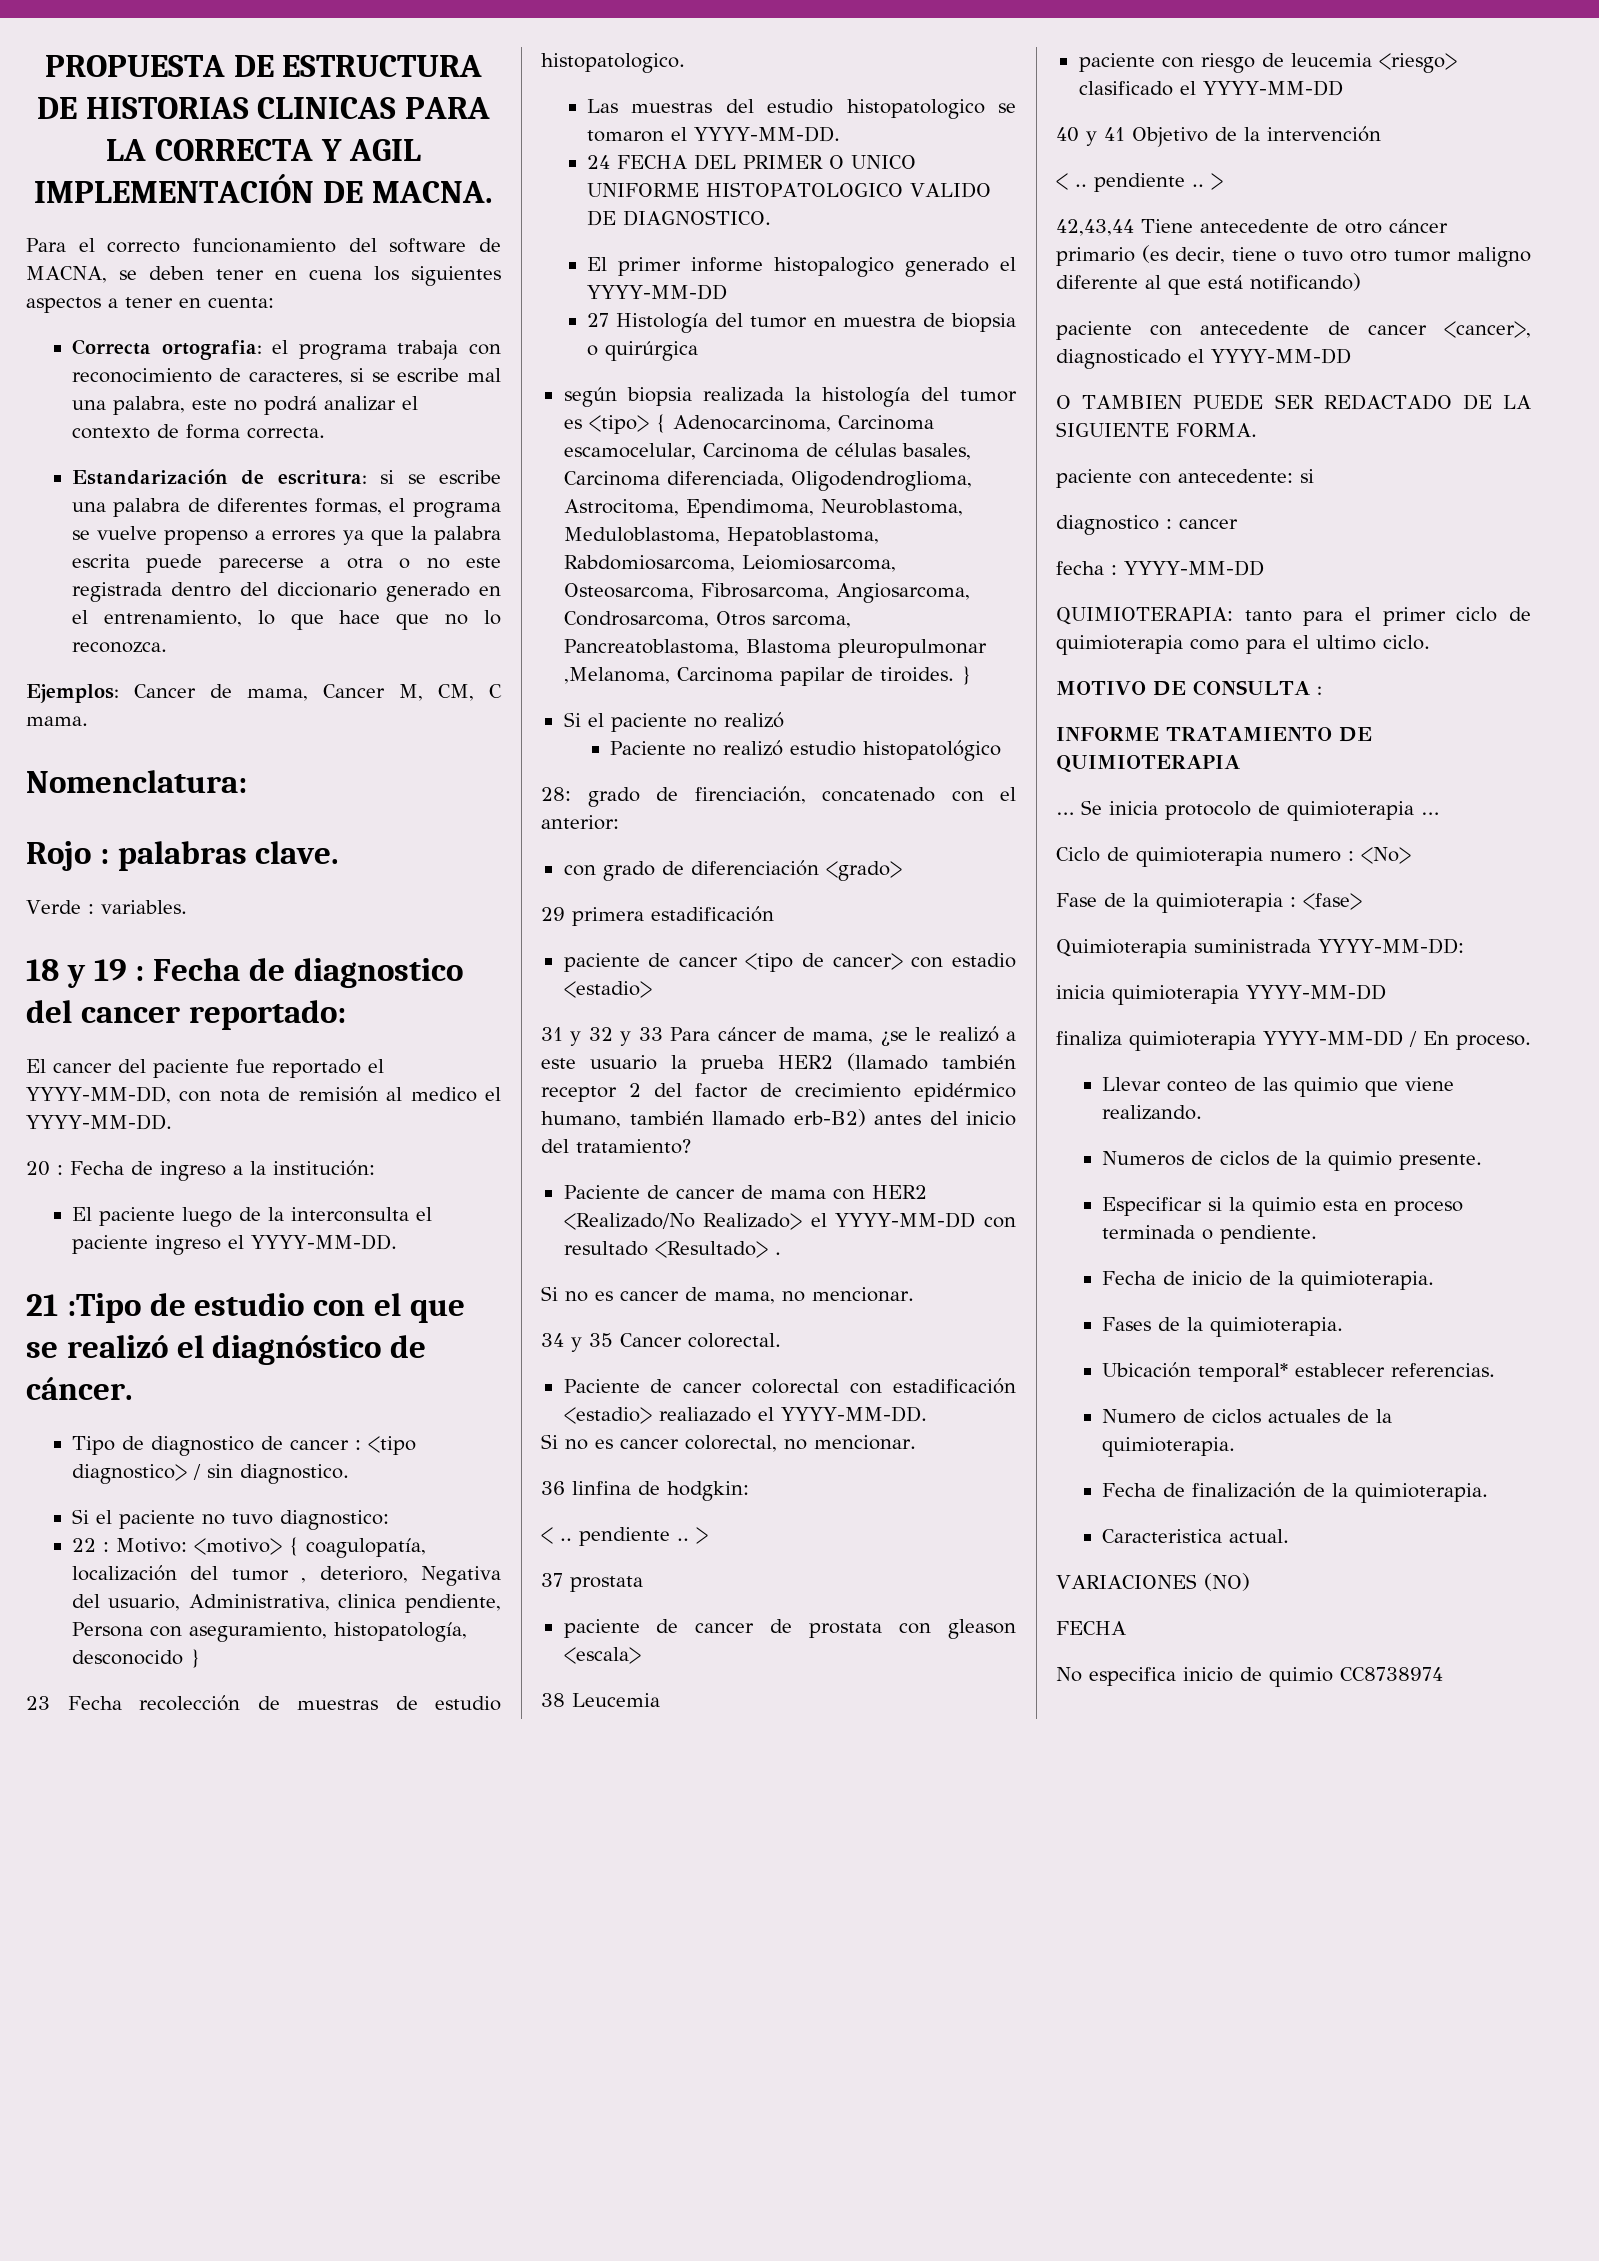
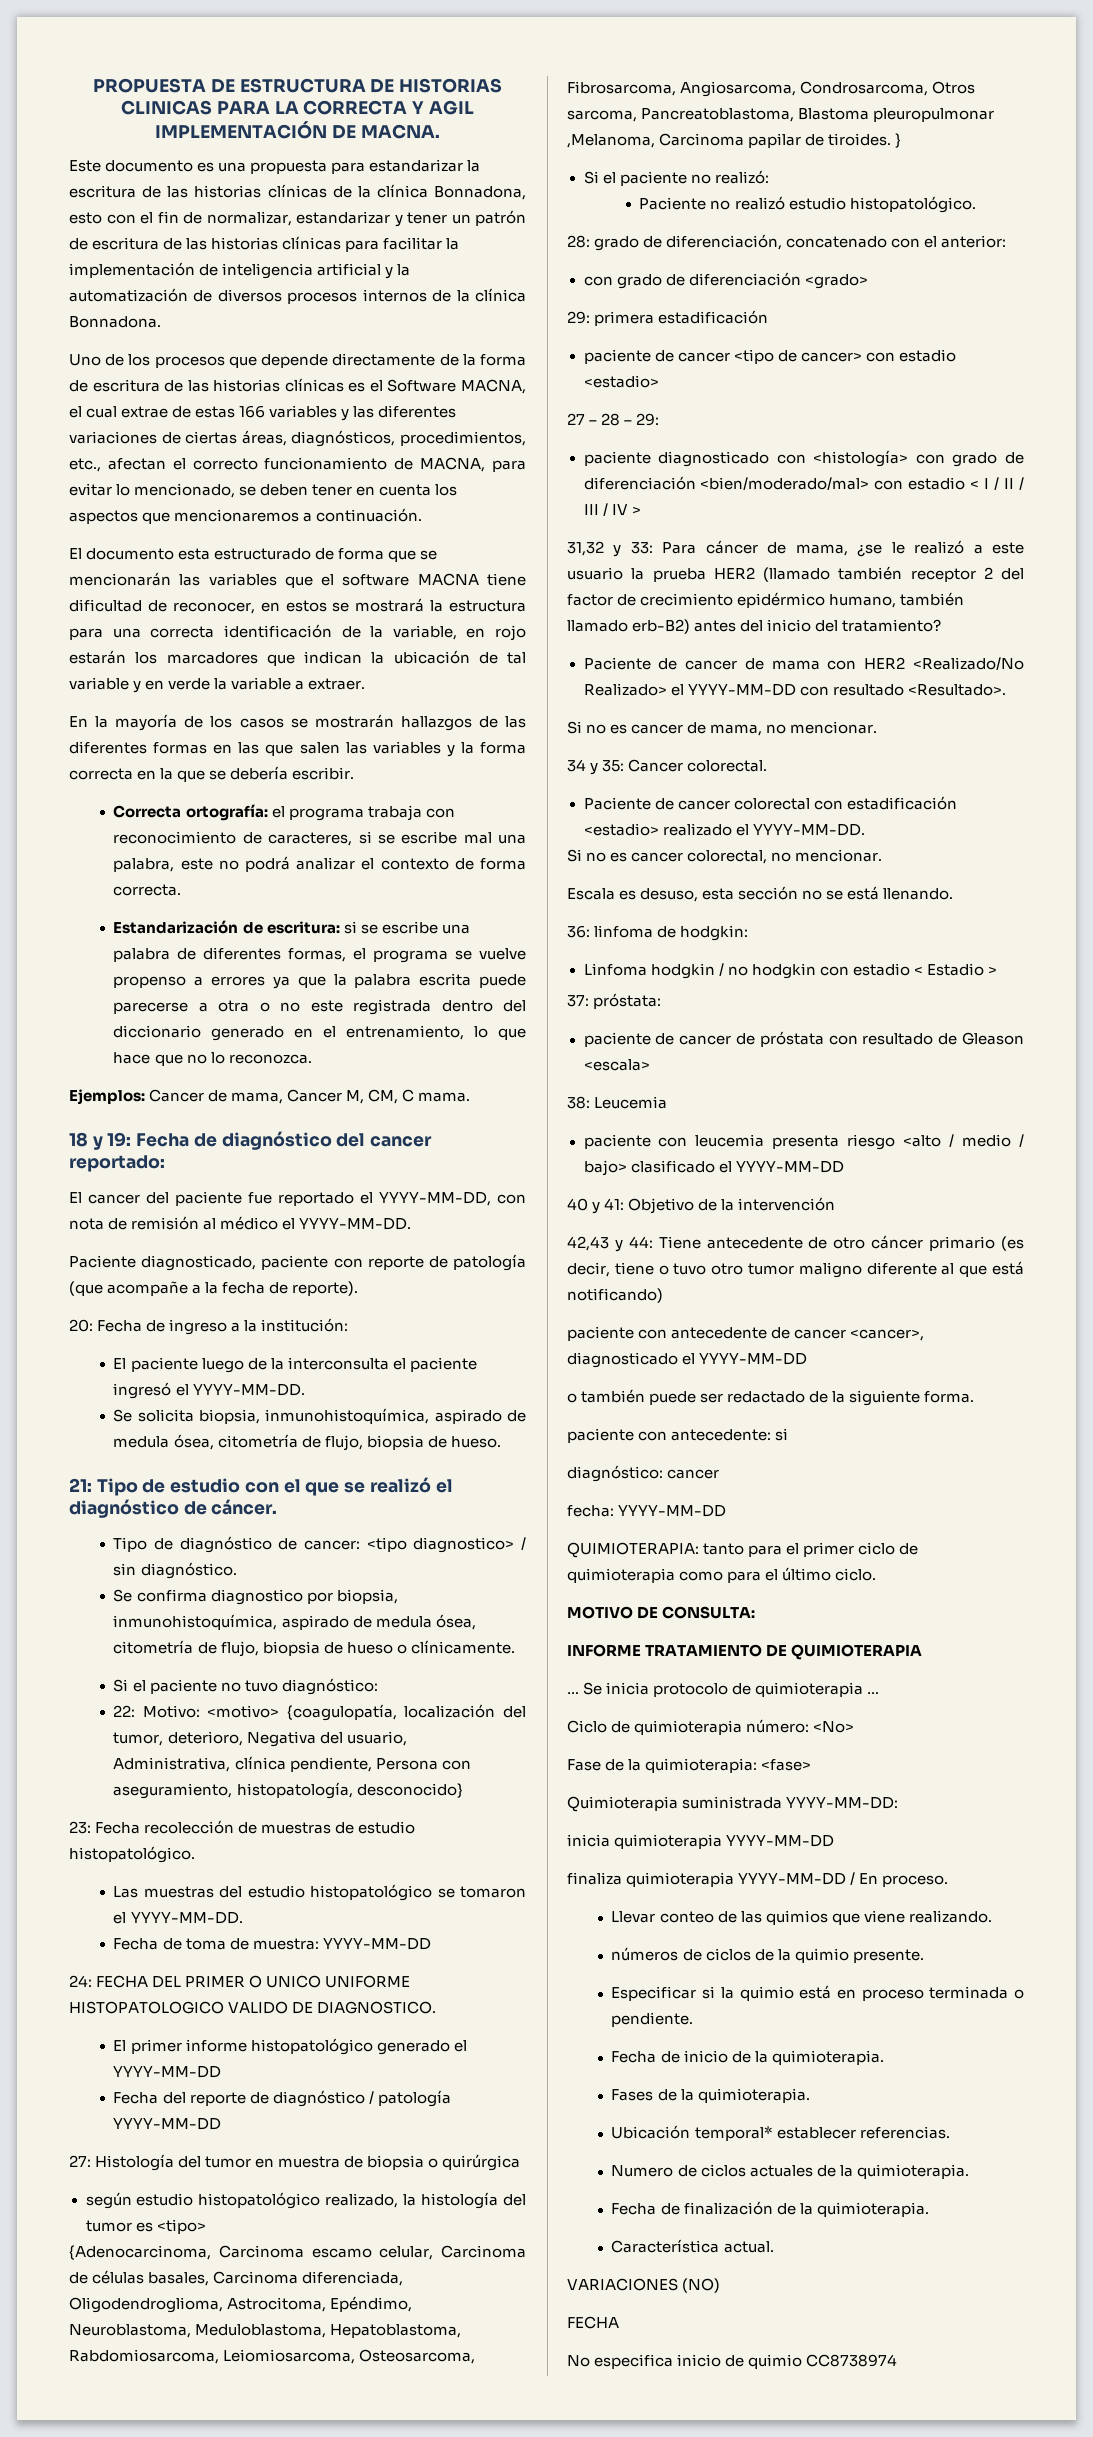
- Para el correcto funcionamiento del software de MACNA, se deben tener en cuena los siguientes aspectos a tener en cuenta:
+ Este documento es una propuesta para estandarizar la escritura de las historias clínicas de la clínica Bonnadona, esto con el fin de normalizar, estandarizar y tener un patrón de escritura de las historias clínicas para facilitar la implementación de inteligencia artificial y la automatización de diversos procesos internos de la clínica Bonnadona.
+ Uno de los procesos que depende directamente de la forma de escritura de las historias clínicas es el Software MACNA, el cual extrae de estas 166 variables y las diferentes variaciones de ciertas áreas, diagnósticos, procedimientos, etc., afectan el correcto funcionamiento de MACNA, para evitar lo mencionado, se deben tener en cuenta los aspectos que mencionaremos a continuación.
+ El documento esta estructurado de forma que se mencionarán las variables que el software MACNA tiene dificultad de reconocer, en estos se mostrará la estructura para una correcta identificación de la variable, en rojo estarán los marcadores que indican la ubicación de tal variable y en verde la variable a extraer.
+ En la mayoría de los casos se mostrarán hallazgos de las diferentes formas en las que salen las variables y la forma correcta en la que se debería escribir.
- Correcta ortografia: el programa trabaja con reconocimiento de caracteres, si se escribe mal una palabra, este no podrá analizar el contexto de forma correcta.
+ Correcta ortografía: el programa trabaja con reconocimiento de caracteres, si se escribe mal una palabra, este no podrá analizar el contexto de forma correcta.
- Nomenclatura:
- Rojo : palabras clave.
- Verde : variables.
- 18 y 19 : Fecha de diagnostico del cancer reportado:
+ 18 y 19: Fecha de diagnóstico del cancer reportado:
- El cancer del paciente fue reportado el YYYY-MM-DD, con nota de remisión al medico el YYYY-MM-DD.
- 20 : Fecha de ingreso a la institución:
+ El cancer del paciente fue reportado el YYYY-MM-DD, con nota de remisión al médico el YYYY-MM-DD.
+ Paciente diagnosticado, paciente con reporte de patología (que acompañe a la fecha de reporte).
+ 20: Fecha de ingreso a la institución:
- El paciente luego de la interconsulta el paciente ingreso el YYYY-MM-DD.
- 21 :Tipo de estudio con el que se realizó el diagnóstico de cáncer.
+ El paciente luego de la interconsulta el paciente ingresó el YYYY-MM-DD.
+ Se solicita biopsia, inmunohistoquímica, aspirado de medula ósea, citometría de flujo, biopsia de hueso.
+ 21: Tipo de estudio con el que se realizó el diagnóstico de cáncer.
- Tipo de diagnostico de cancer : <tipo diagnostico> / sin diagnostico.
+ Tipo de diagnóstico de cancer: <tipo diagnostico> / sin diagnóstico.
+ Se confirma diagnostico por biopsia, inmunohistoquímica, aspirado de medula ósea, citometría de flujo, biopsia de hueso o clínicamente.
- Si el paciente no tuvo diagnostico:
- 22 : Motivo: <motivo> { coagulopatía, localización del tumor , deterioro, Negativa del usuario, Administrativa, clinica pendiente, Persona con aseguramiento, histopatología, desconocido }
- 23 Fecha recolección de muestras de estudio histopatologico.
+ Si el paciente no tuvo diagnóstico:
+ 22: Motivo: <motivo> {coagulopatía, localización del tumor, deterioro, Negativa del usuario, Administrativa, clínica pendiente, Persona con aseguramiento, histopatología, desconocido}
+ 23: Fecha recolección de muestras de estudio histopatológico.
- Las muestras del estudio histopatologico se tomaron el YYYY-MM-DD.
+ Las muestras del estudio histopatológico se tomaron el YYYY-MM-DD.
- 24 FECHA DEL PRIMER O UNICO UNIFORME HISTOPATOLOGICO VALIDO DE DIAGNOSTICO.
+ Fecha de toma de muestra: YYYY-MM-DD
+ 24: FECHA DEL PRIMER O UNICO UNIFORME HISTOPATOLOGICO VALIDO DE DIAGNOSTICO.
- El primer informe histopalogico generado el YYYY-MM-DD
+ El primer informe histopatológico generado el YYYY-MM-DD
- 27 Histología del tumor en muestra de biopsia o quirúrgica
+ Fecha del reporte de diagnóstico / patología YYYY-MM-DD
+ 27: Histología del tumor en muestra de biopsia o quirúrgica
- según biopsia realizada la histología del tumor es <tipo> { Adenocarcinoma, Carcinoma escamocelular, Carcinoma de células basales, Carcinoma diferenciada, Oligodendroglioma, Astrocitoma, Ependimoma, Neuroblastoma, Meduloblastoma, Hepatoblastoma, Rabdomiosarcoma, Leiomiosarcoma, Osteosarcoma, Fibrosarcoma, Angiosarcoma, Condrosarcoma, Otros sarcoma, Pancreatoblastoma, Blastoma pleuropulmonar ,Melanoma, Carcinoma papilar de tiroides.
+ según estudio histopatológico realizado, la histología del tumor es <tipo>
+ {Adenocarcinoma, Carcinoma escamo celular, Carcinoma de células basales, Carcinoma diferenciada, Oligodendroglioma, Astrocitoma, Epéndimo, Neuroblastoma, Meduloblastoma, Hepatoblastoma, Rabdomiosarcoma, Leiomiosarcoma, Osteosarcoma, Fibrosarcoma, Angiosarcoma, Condrosarcoma, Otros sarcoma, Pancreatoblastoma, Blastoma pleuropulmonar ,Melanoma, Carcinoma papilar de tiroides.
- Si el paciente no realizó
+ Si el paciente no realizó:
- Paciente no realizó estudio histopatológico
+ Paciente no realizó estudio histopatológico.
- 28: grado de firenciación, concatenado con el anterior:
+ 28: grado de diferenciación, concatenado con el anterior:
- 29 primera estadificación
+ 29: primera estadificación
- 31 y 32 y 33 Para cáncer de mama, ¿se le realizó a este usuario la prueba HER2 (llamado también receptor 2 del factor de crecimiento epidérmico humano, también llamado erb-B2) antes del inicio del tratamiento?
+ 27 – 28 – 29:
+ paciente diagnosticado con <histología> con grado de diferenciación <bien/moderado/mal> con estadio < I / II / III / IV >
+ 31,32 y 33: Para cáncer de mama, ¿se le realizó a este usuario la prueba HER2 (llamado también receptor 2 del factor de crecimiento epidérmico humano, también llamado erb-B2) antes del inicio del tratamiento?
- Paciente de cancer de mama con HER2 <Realizado/No Realizado> el YYYY-MM-DD con resultado <Resultado> .
+ Paciente de cancer de mama con HER2 <Realizado/No Realizado> el YYYY-MM-DD con resultado <Resultado>.
- 34 y 35 Cancer colorectal.
+ 34 y 35: Cancer colorectal.
- Paciente de cancer colorectal con estadificación <estadio> realiazado el YYYY-MM-DD.
+ Paciente de cancer colorectal con estadificación <estadio> realizado el YYYY-MM-DD.
- 36 linfina de hodgkin:
- < .. pendiente .. >
- 37 prostata
+ Escala es desuso, esta sección no se está llenando.
+ 36: linfoma de hodgkin:
+ Linfoma hodgkin / no hodgkin con estadio < Estadio >
+ 37: próstata:
- paciente de cancer de prostata con gleason <escala>
+ paciente de cancer de próstata con resultado de Gleason <escala>
- 38 Leucemia
+ 38: Leucemia
- paciente con riesgo de leucemia <riesgo> clasificado el YYYY-MM-DD
+ paciente con leucemia presenta riesgo <alto / medio / bajo> clasificado el YYYY-MM-DD
- 40 y 41 Objetivo de la intervención
- < .. pendiente .. >
- 42,43,44 Tiene antecedente de otro cáncer primario (es decir, tiene o tuvo otro tumor maligno diferente al que está notificando)
+ 40 y 41: Objetivo de la intervención
+ 42,43 y 44: Tiene antecedente de otro cáncer primario (es decir, tiene o tuvo otro tumor maligno diferente al que está notificando)
- O TAMBIEN PUEDE SER REDACTADO DE LA SIGUIENTE FORMA.
+ o también puede ser redactado de la siguiente forma.
- diagnostico : cancer
+ diagnóstico: cancer
- fecha : YYYY-MM-DD
+ fecha: YYYY-MM-DD
- QUIMIOTERAPIA: tanto para el primer ciclo de quimioterapia como para el ultimo ciclo.
+ QUIMIOTERAPIA: tanto para el primer ciclo de quimioterapia como para el último ciclo.
- MOTIVO DE CONSULTA :
+ MOTIVO DE CONSULTA:
- Ciclo de quimioterapia numero : <No>
+ Ciclo de quimioterapia número: <No>
- Fase de la quimioterapia : <fase>
+ Fase de la quimioterapia: <fase>
- Llevar conteo de las quimio que viene realizando.
+ Llevar conteo de las quimios que viene realizando.
- Numeros de ciclos de la quimio presente.
+ números de ciclos de la quimio presente.
- Especificar si la quimio esta en proceso terminada o pendiente.
+ Especificar si la quimio está en proceso terminada o pendiente.
- Caracteristica actual.
+ Característica actual.

